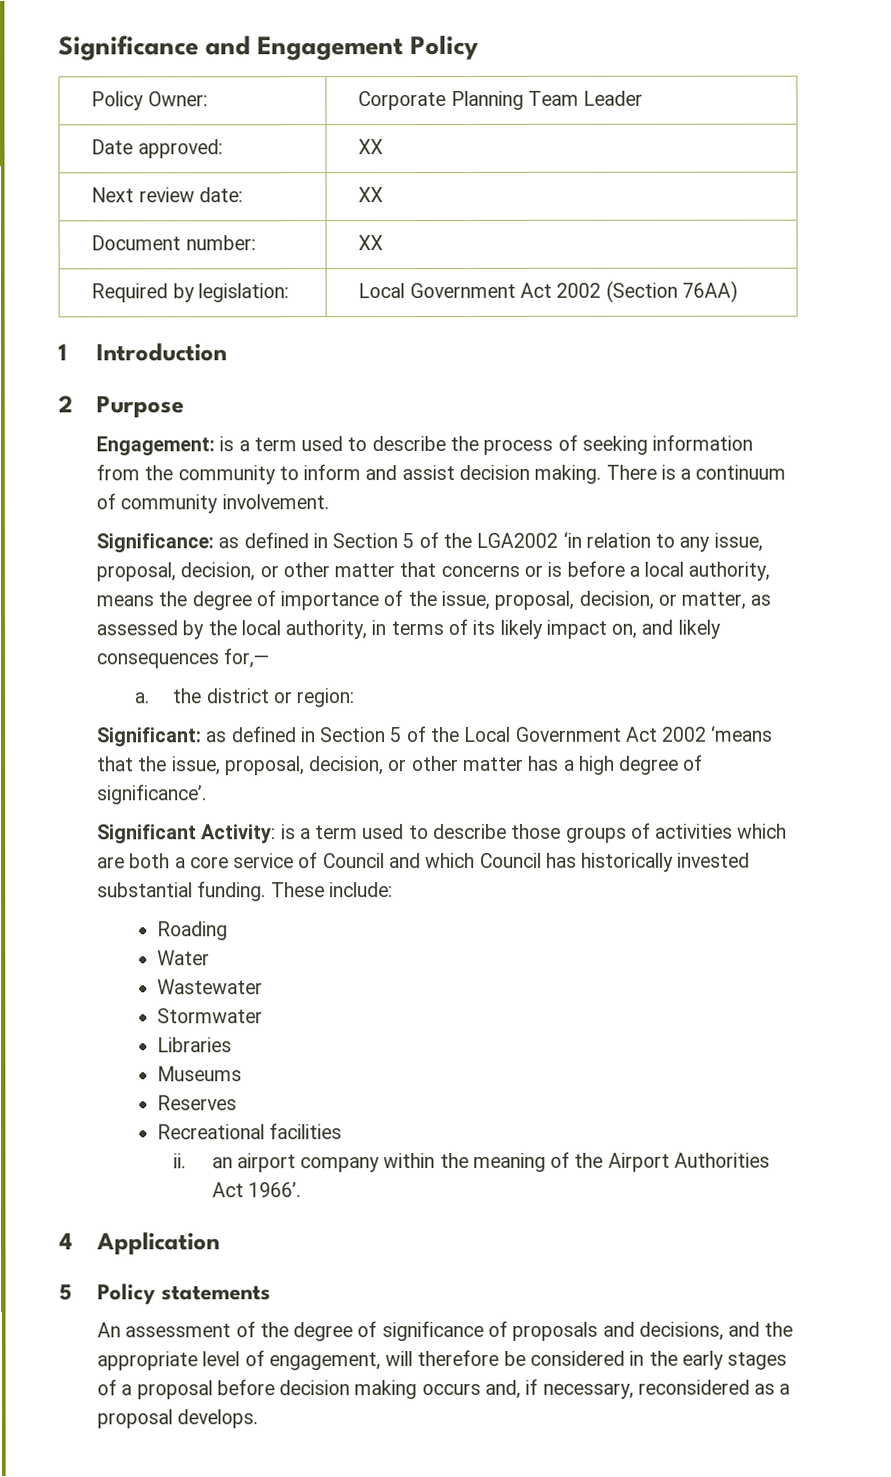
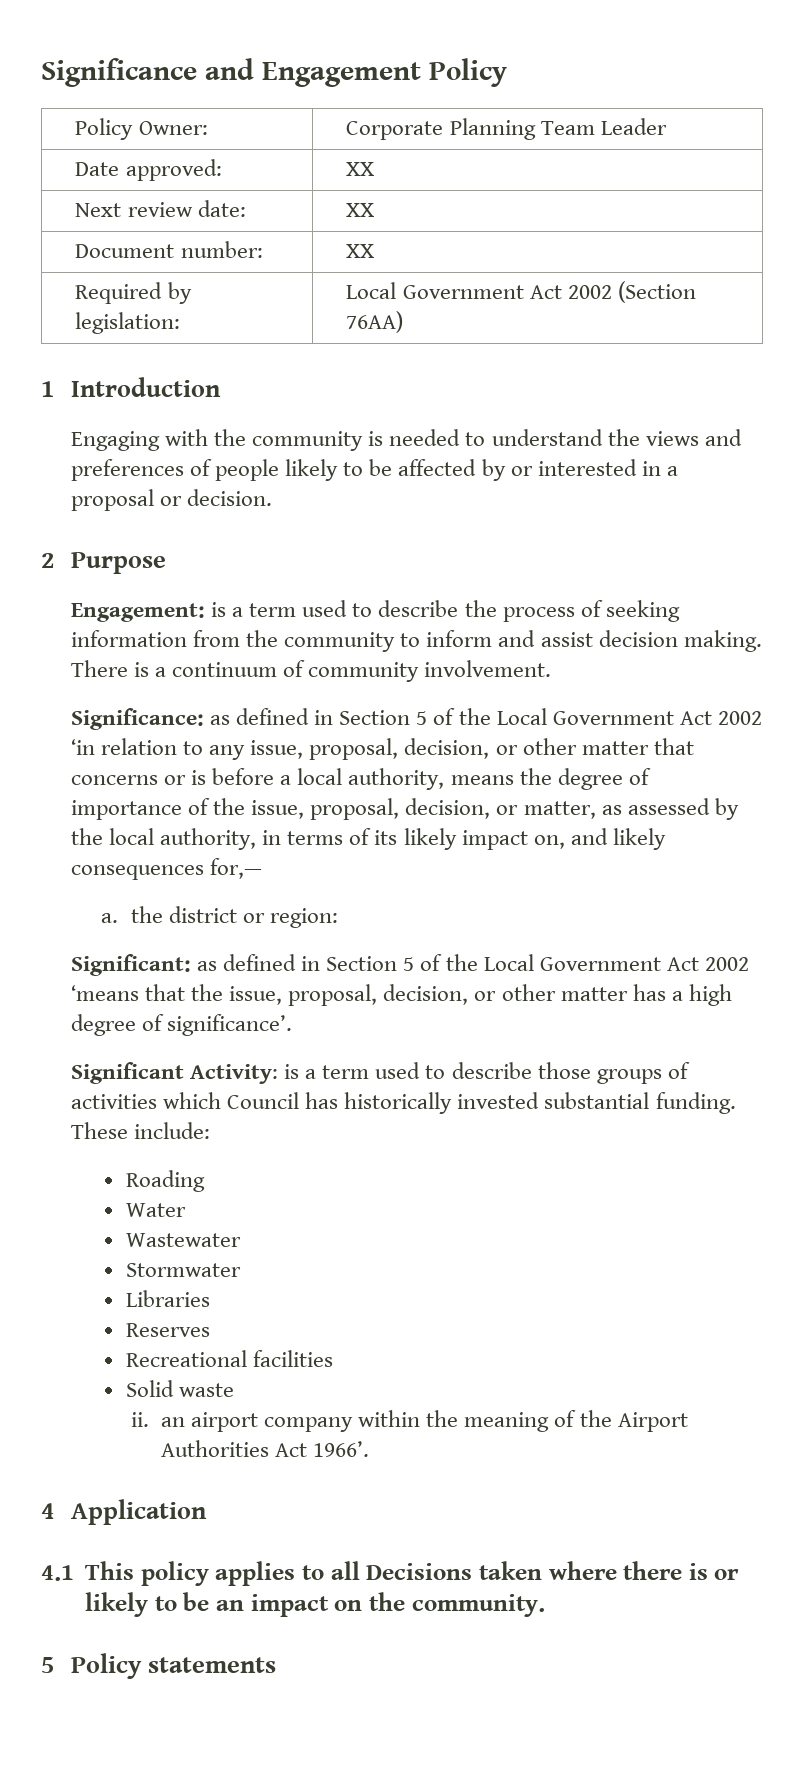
+ Engaging with the community is needed to understand the views and preferences of people likely to be affected by or interested in a proposal or decision.
- Significance: as defined in Section 5 of the LGA2002 ‘in relation to any issue, proposal, decision, or other matter that concerns or is before a local authority, means the degree of importance of the issue, proposal, decision, or matter, as assessed by the local authority, in terms of its likely impact on, and likely consequences for,—
+ Significance: as defined in Section 5 of the Local Government Act 2002 ‘in relation to any issue, proposal, decision, or other matter that concerns or is before a local authority, means the degree of importance of the issue, proposal, decision, or matter, as assessed by the local authority, in terms of its likely impact on, and likely consequences for,—
- Significant Activity: is a term used to describe those groups of activities which are both a core service of Council and which Council has historically invested substantial funding.
+ Significant Activity: is a term used to describe those groups of activities which Council has historically invested substantial funding.
- Museums
+ Solid waste
+ 4.1 This policy applies to all Decisions taken where there is or likely to be an impact on the community.
  5 Policy statements
- An assessment of the degree of significance of proposals and decisions, and the appropriate level of engagement, will therefore be considered in the early stages of a proposal before decision making occurs and, if necessary, reconsidered as a proposal develops.

